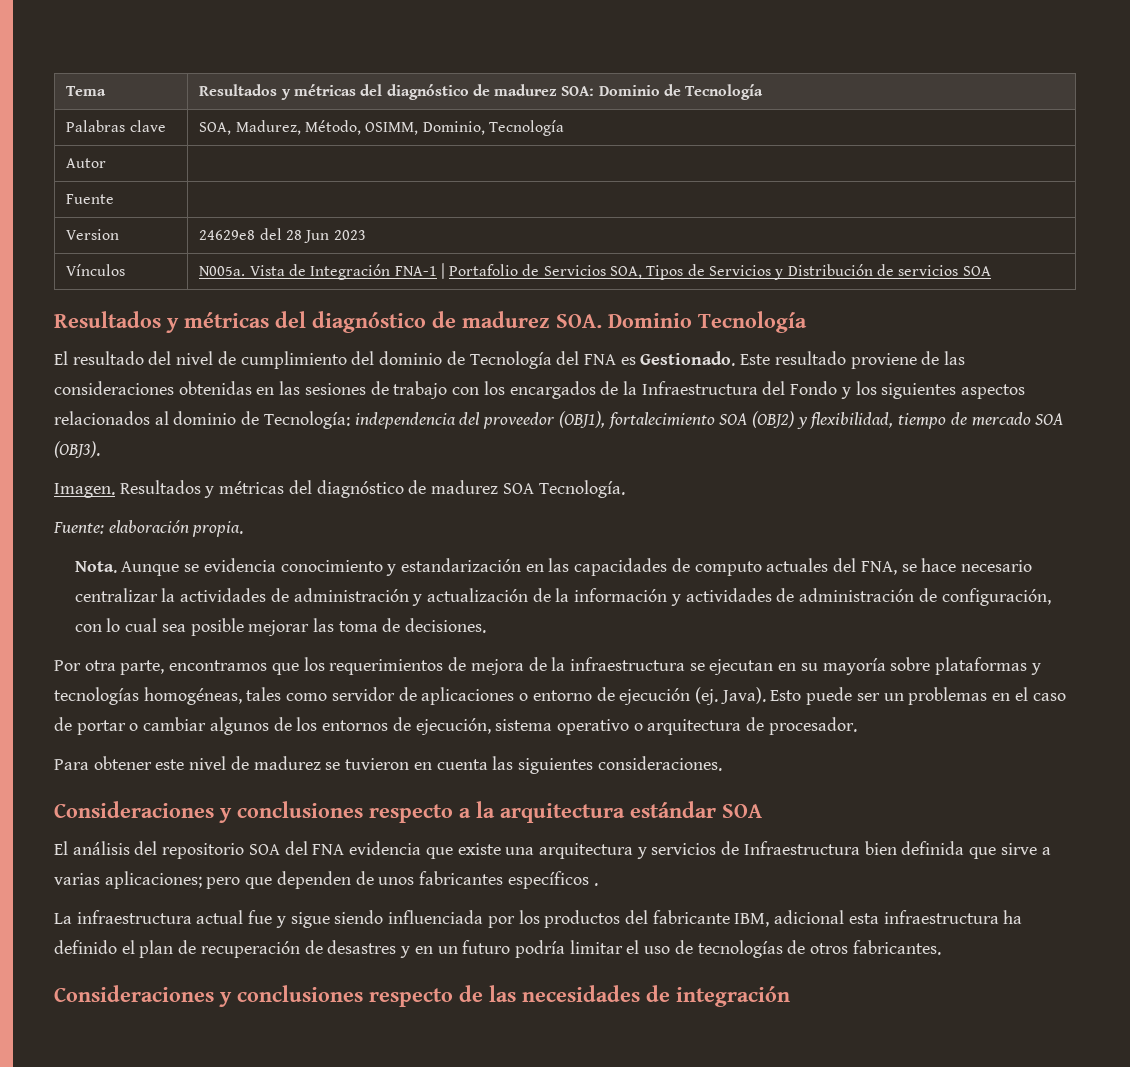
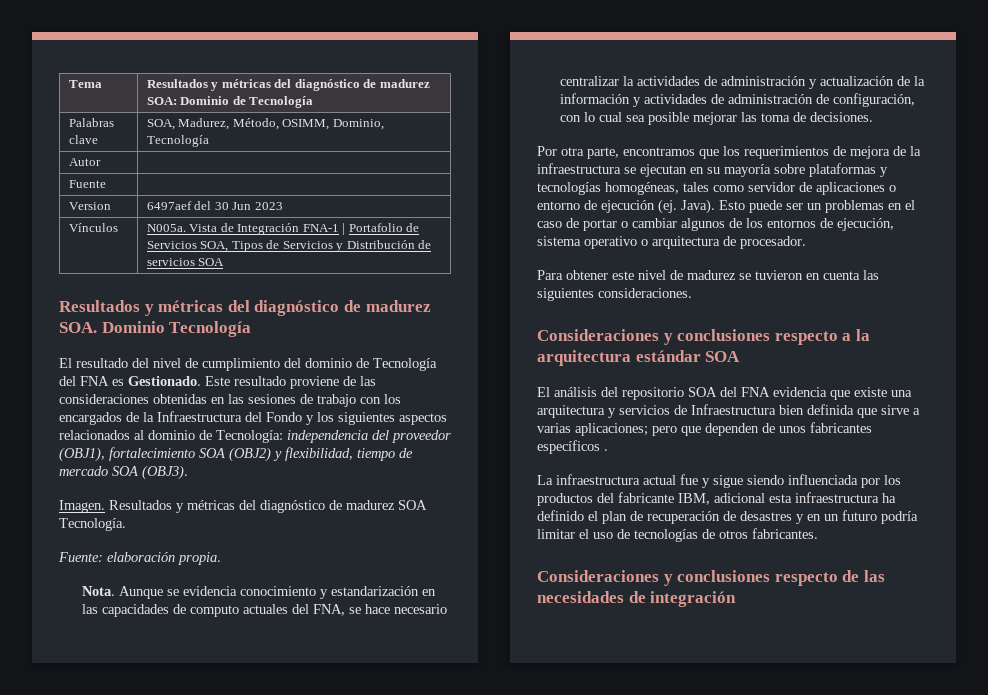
- Version | 24629e8 del 28 Jun 2023
+ Version | 6497aef del 30 Jun 2023

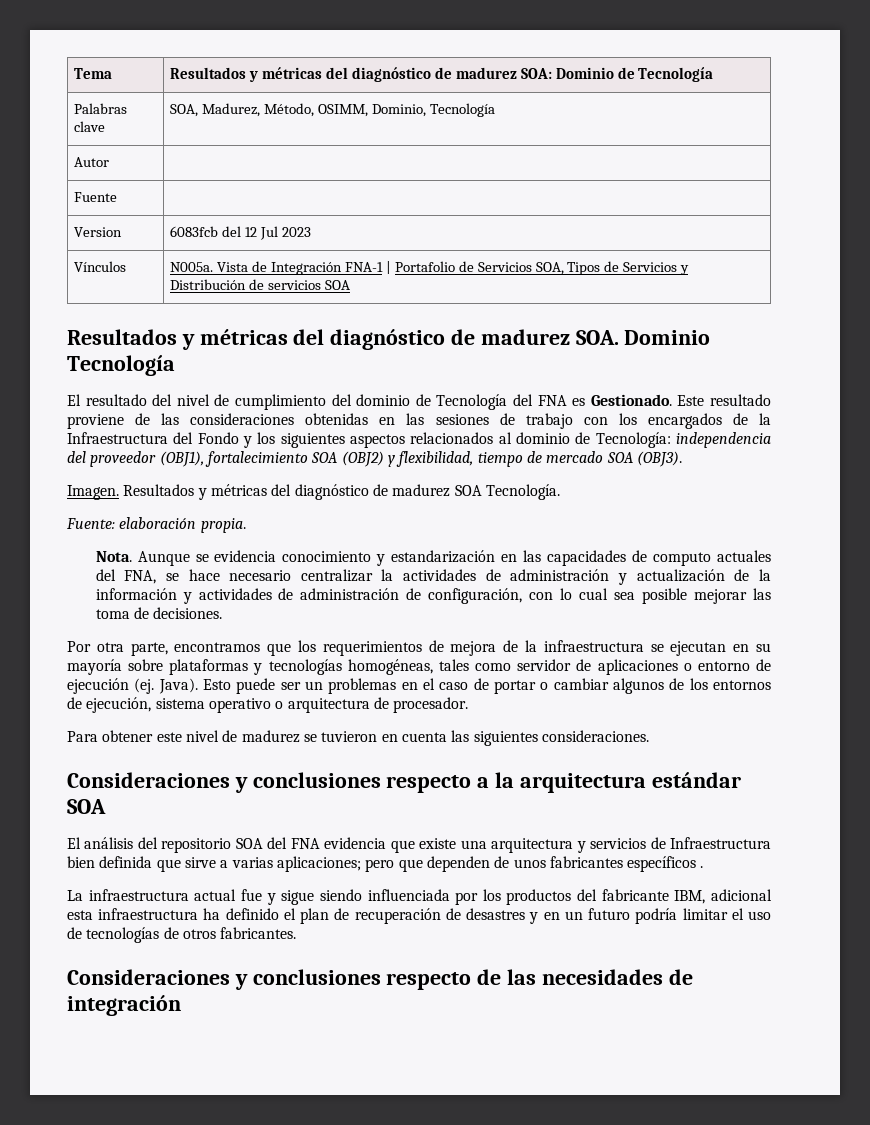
- Version | 6497aef del 30 Jun 2023
+ Version | 6083fcb del 12 Jul 2023

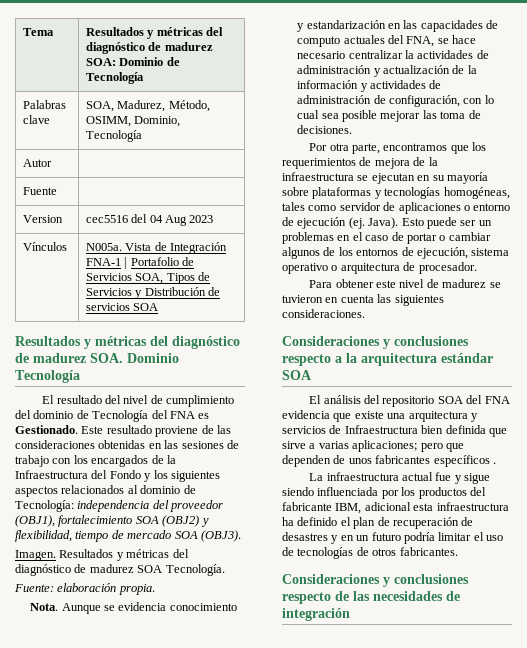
- Version | 6083fcb del 12 Jul 2023
+ Version | cec5516 del 04 Aug 2023

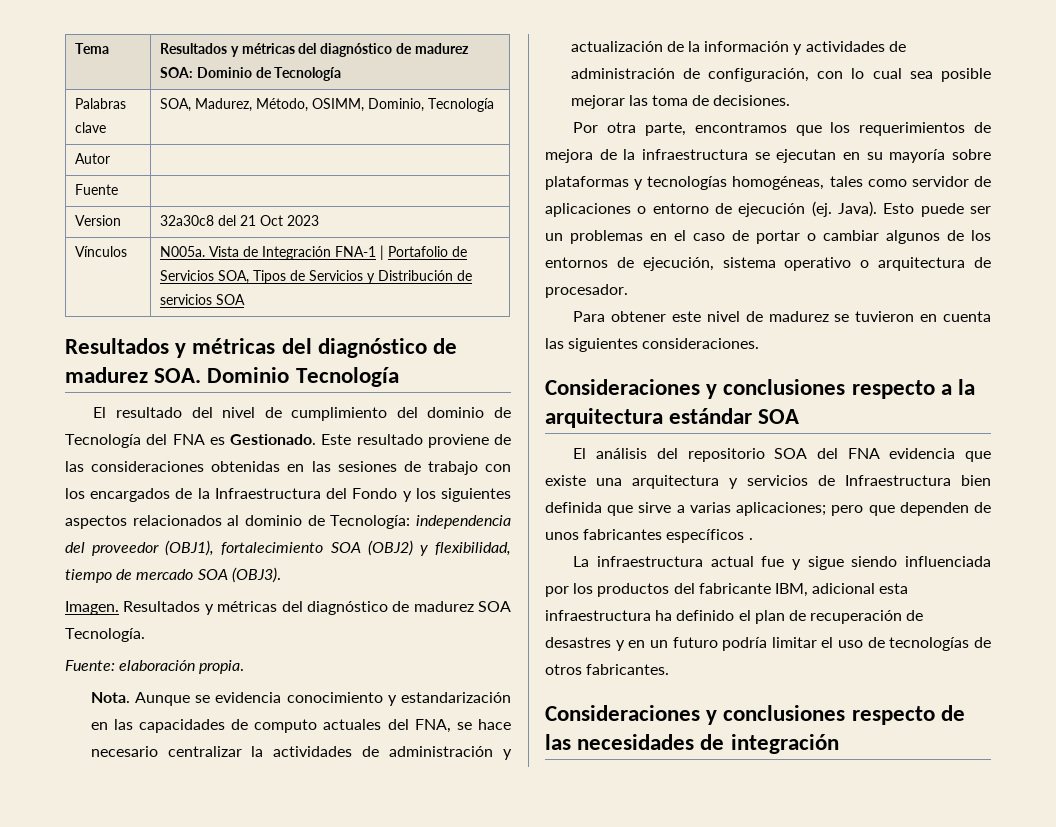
- Version | cec5516 del 04 Aug 2023
+ Version | 32a30c8 del 21 Oct 2023

